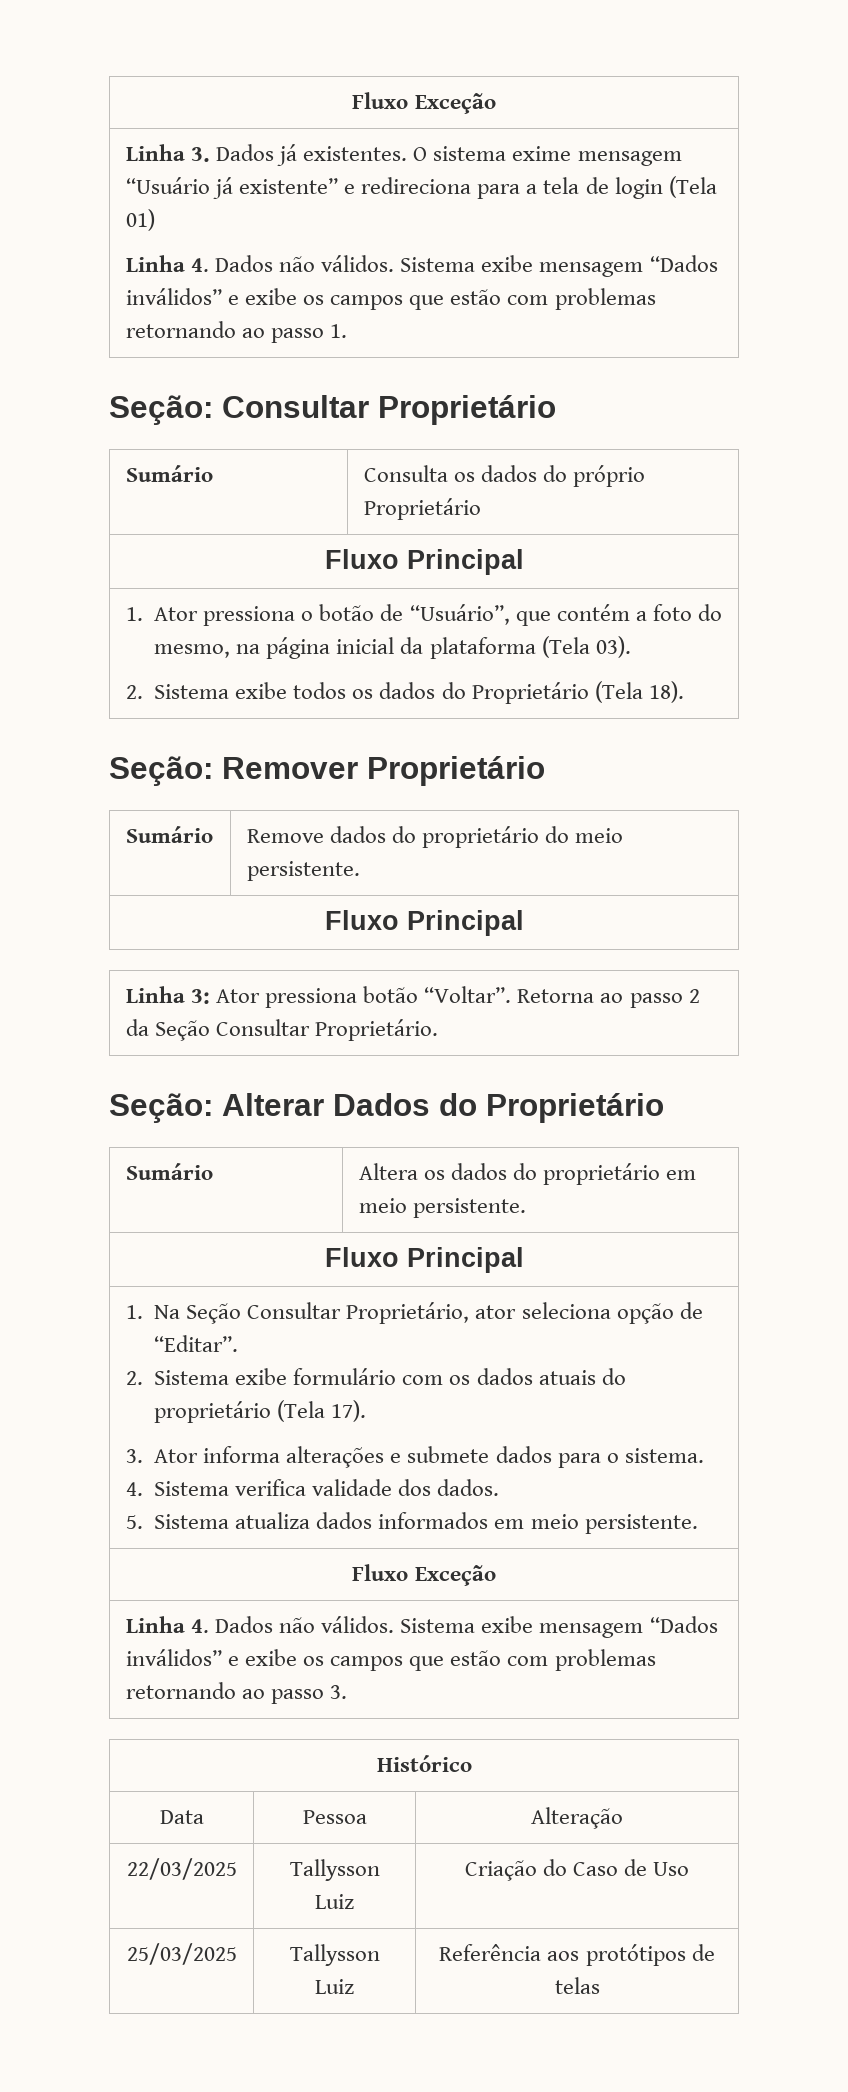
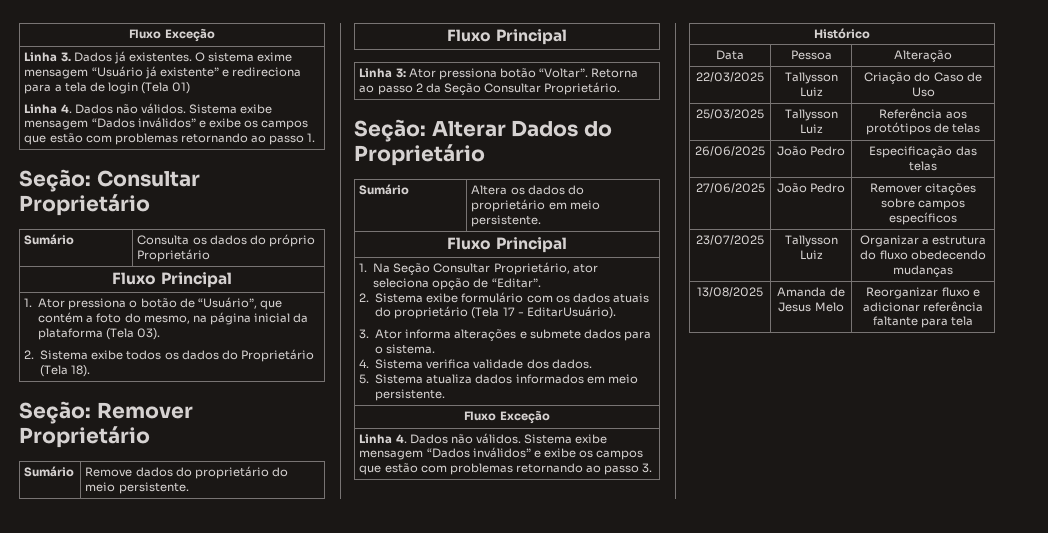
- 2. Sistema exibe formulário com os dados atuais do proprietário (Tela 17).
+ 2. Sistema exibe formulário com os dados atuais do proprietário (Tela 17 - EditarUsuário).
+ 26/06/2025 | João Pedro | Especificação das telas
+ 27/06/2025 | João Pedro | Remover citações sobre campos específicos
+ 23/07/2025 | Tallysson Luiz | Organizar a estrutura do fluxo obedecendo mudanças
+ 13/08/2025 | Amanda de Jesus Melo | Reorganizar fluxo e adicionar referência faltante para tela

